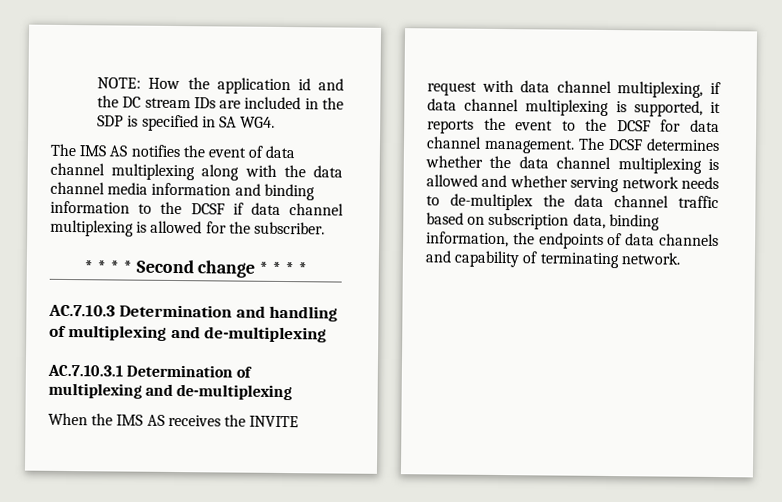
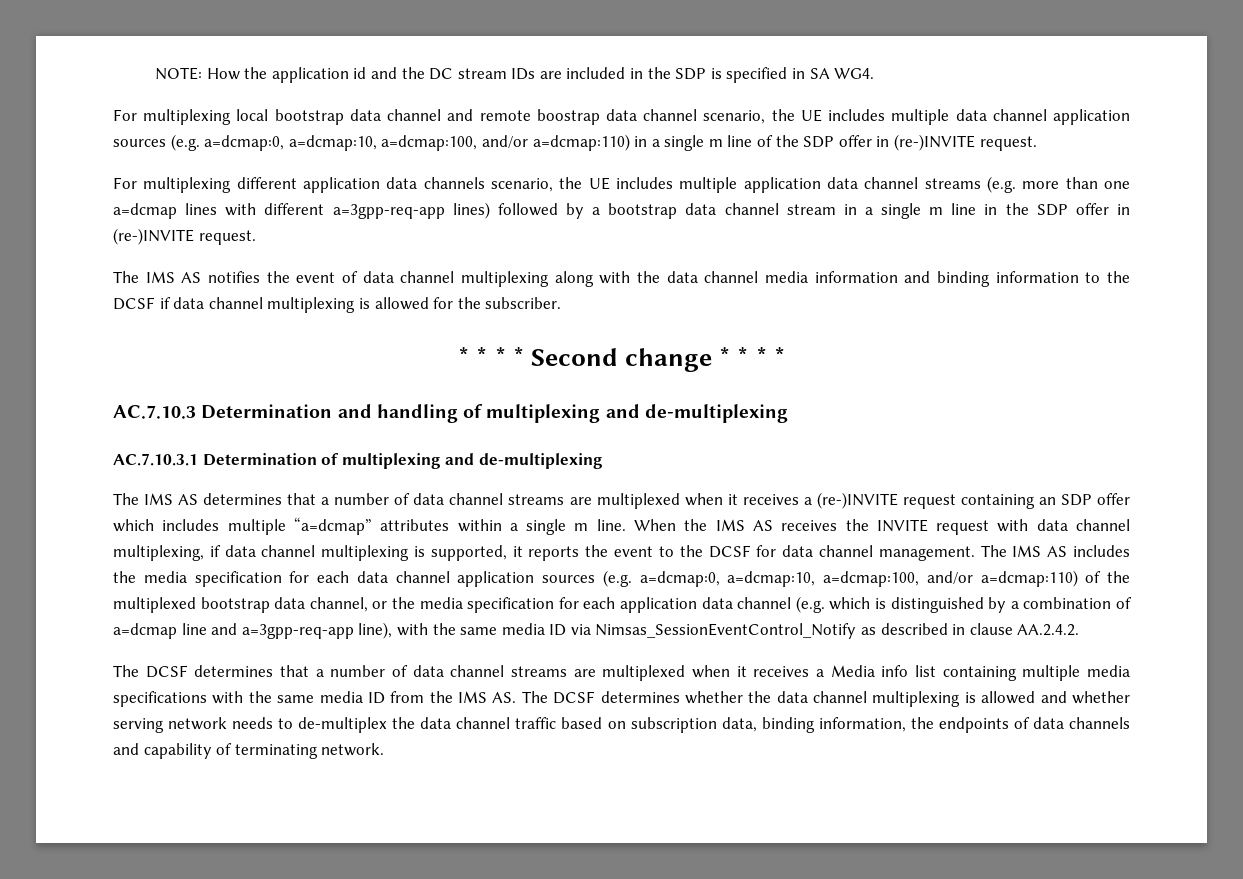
+ For multiplexing local bootstrap data channel and remote boostrap data channel scenario, the UE includes multiple data channel application sources (e.g. a=dcmap:0, a=dcmap:10, a=dcmap:100, and/or a=dcmap:110) in a single m line of the SDP offer in (re-)INVITE request.
+ For multiplexing different application data channels scenario, the UE includes multiple application data channel streams (e.g. more than one a=dcmap lines with different a=3gpp-req-app lines) followed by a bootstrap data channel stream in a single m line in the SDP offer in (re-)INVITE request.
+ The IMS AS determines that a number of data channel streams are multiplexed when it receives a (re-)INVITE request containing an SDP offer which includes multiple “a=dcmap” attributes within a single m line.
- The DCSF determines whether the data channel multiplexing is allowed and whether serving network needs to de-multiplex the data channel traffic based on subscription data, binding information, the endpoints of data channels and capability of terminating network.
+ The IMS AS includes the media specification for each data channel application sources (e.g. a=dcmap:0, a=dcmap:10, a=dcmap:100, and/or a=dcmap:110) of the multiplexed bootstrap data channel, or the media specification for each application data channel (e.g. which is distinguished by a combination of a=dcmap line and a=3gpp-req-app line), with the same media ID via Nimsas_SessionEventControl_Notify as described in clause AA.2.4.2.
+ The DCSF determines that a number of data channel streams are multiplexed when it receives a Media info list containing multiple media specifications with the same media ID from the IMS AS. The DCSF determines whether the data channel multiplexing is allowed and whether serving network needs to de-multiplex the data channel traffic based on subscription data, binding information, the endpoints of data channels and capability of terminating network.

